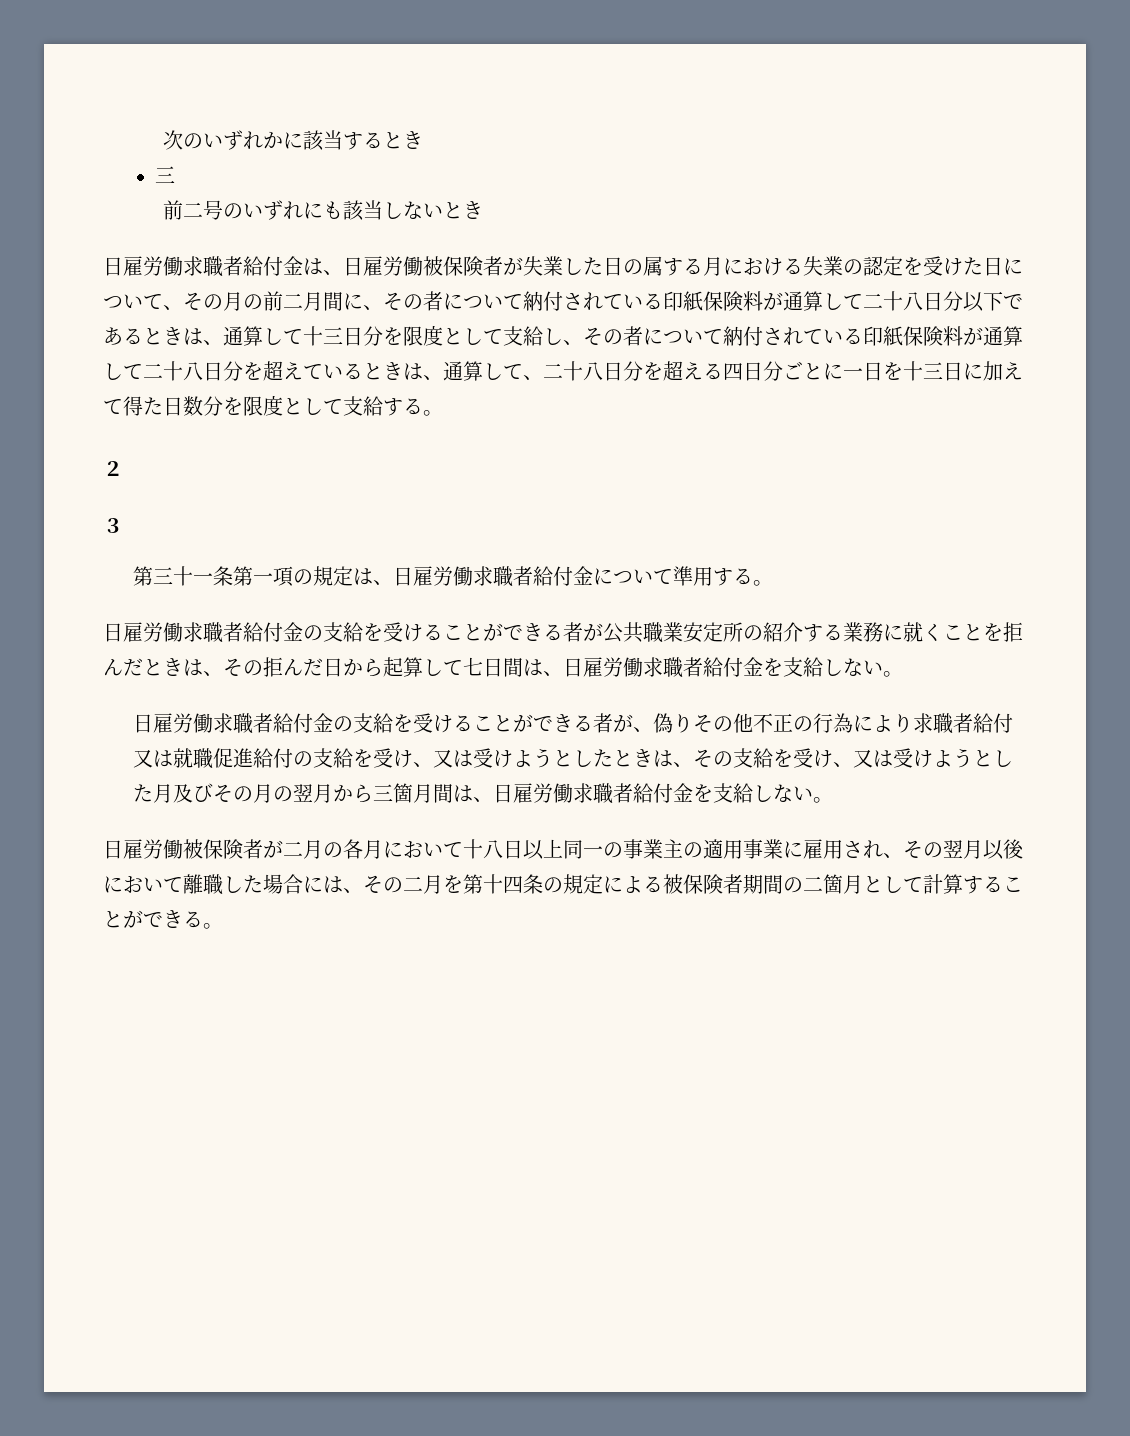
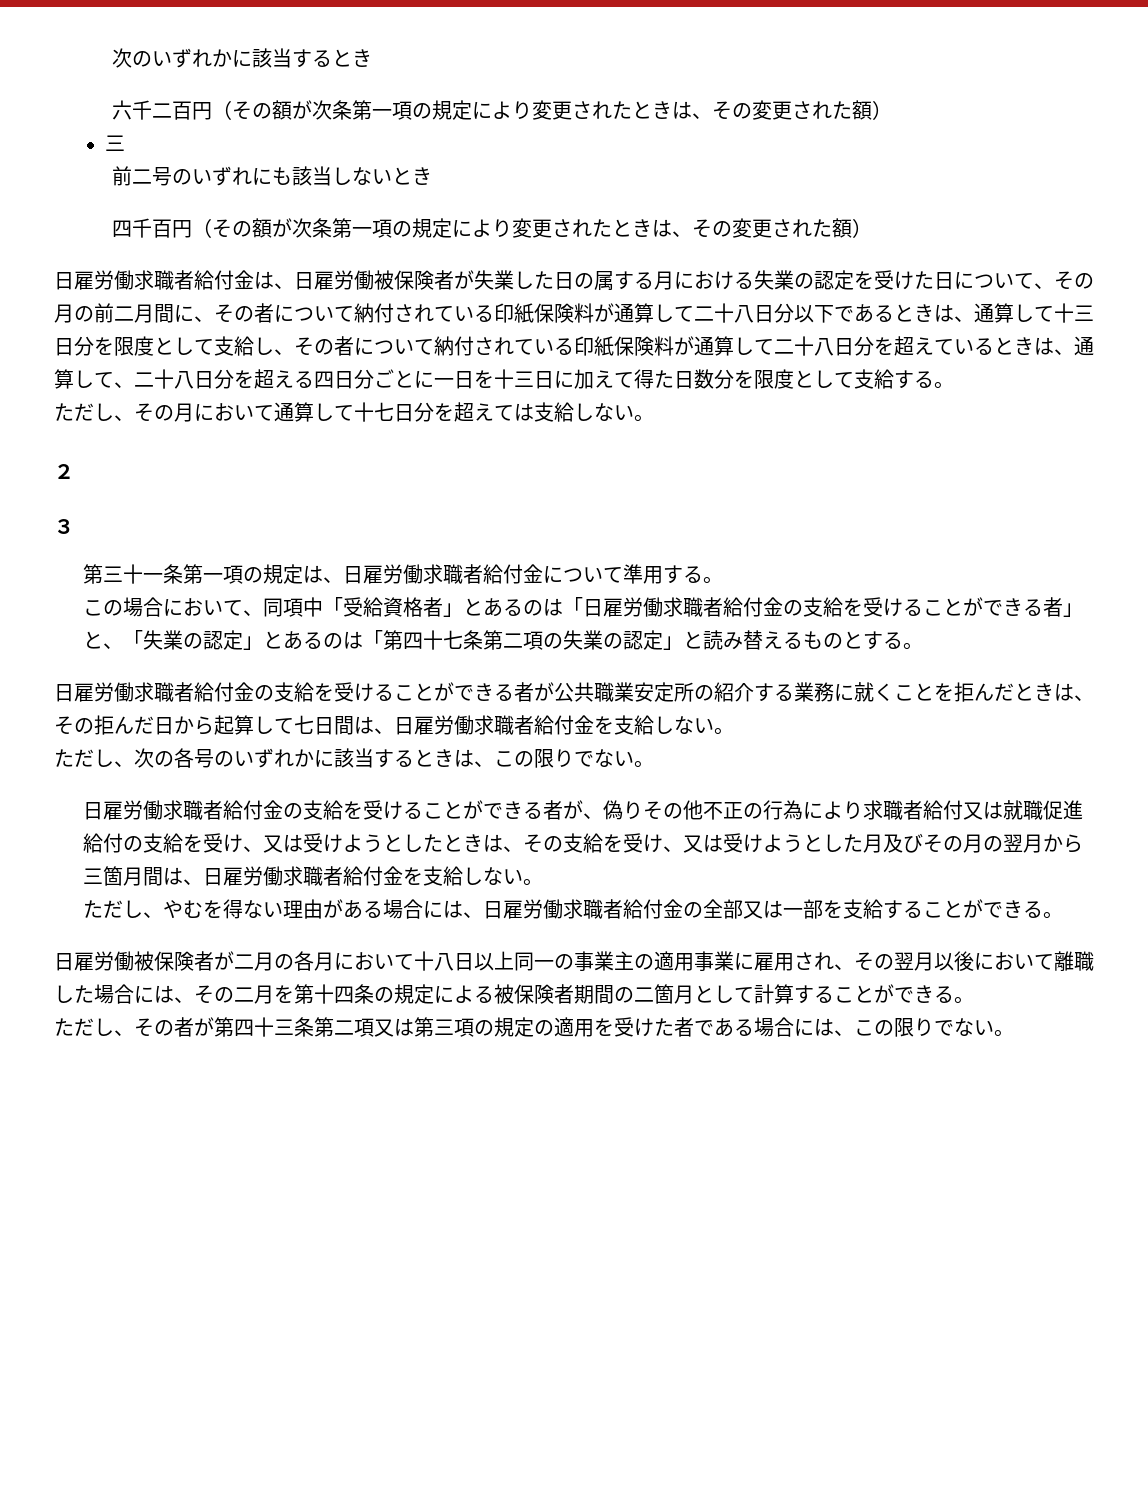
+ 六千二百円（その額が次条第一項の規定により変更されたときは、その変更された額）
+ 四千百円（その額が次条第一項の規定により変更されたときは、その変更された額）
+ ただし、その月において通算して十七日分を超えては支給しない。
+ この場合において、同項中「受給資格者」とあるのは「日雇労働求職者給付金の支給を受けることができる者」と、「失業の認定」とあるのは「第四十七条第二項の失業の認定」と読み替えるものとする。
+ ただし、次の各号のいずれかに該当するときは、この限りでない。
+ ただし、やむを得ない理由がある場合には、日雇労働求職者給付金の全部又は一部を支給することができる。
+ ただし、その者が第四十三条第二項又は第三項の規定の適用を受けた者である場合には、この限りでない。

